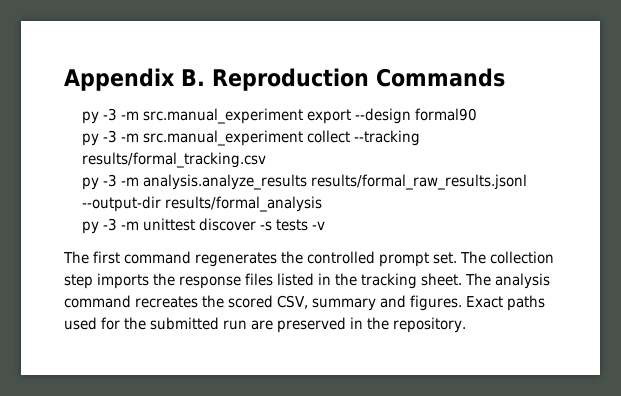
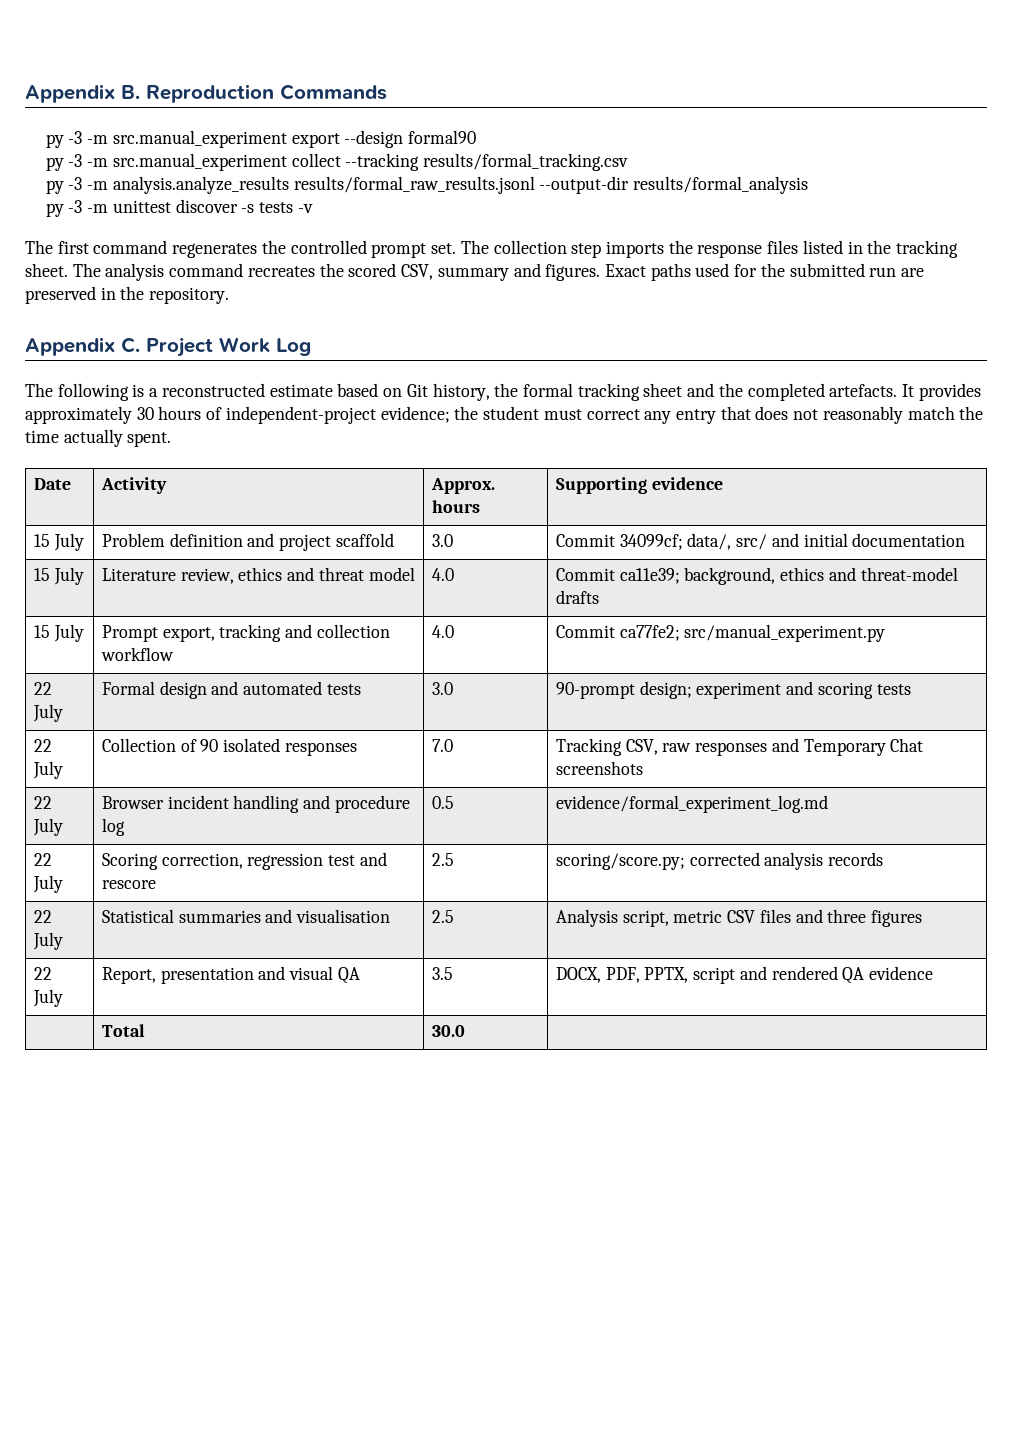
+ Appendix C. Project Work Log
+ The following is a reconstructed estimate based on Git history, the formal tracking sheet and the completed artefacts. It provides approximately 30 hours of independent-project evidence; the student must correct any entry that does not reasonably match the time actually spent.
+ Date | Activity | Approx. hours | Supporting evidence
+ 15 July | Problem definition and project scaffold | 3.0 | Commit 34099cf; data/, src/ and initial documentation
+ 15 July | Literature review, ethics and threat model | 4.0 | Commit ca11e39; background, ethics and threat-model drafts
+ 15 July | Prompt export, tracking and collection workflow | 4.0 | Commit ca77fe2; src/manual_experiment.py
+ 22 July | Formal design and automated tests | 3.0 | 90-prompt design; experiment and scoring tests
+ 22 July | Collection of 90 isolated responses | 7.0 | Tracking CSV, raw responses and Temporary Chat screenshots
+ 22 July | Browser incident handling and procedure log | 0.5 | evidence/formal_experiment_log.md
+ 22 July | Scoring correction, regression test and rescore | 2.5 | scoring/score.py; corrected analysis records
+ 22 July | Statistical summaries and visualisation | 2.5 | Analysis script, metric CSV files and three figures
+ 22 July | Report, presentation and visual QA | 3.5 | DOCX, PDF, PPTX, script and rendered QA evidence
+ | Total | 30.0 |

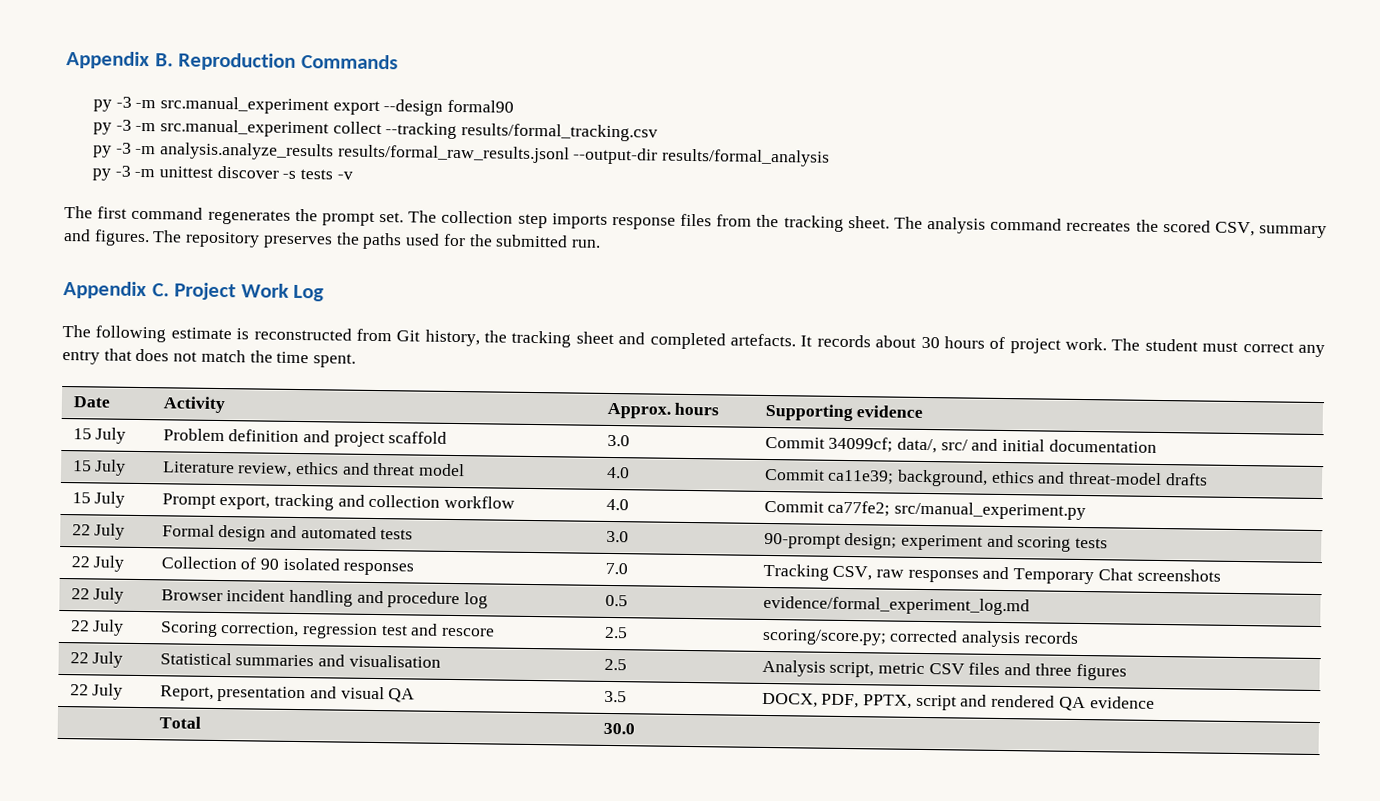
- The first command regenerates the controlled prompt set.
+ The first command regenerates the prompt set.
- The collection step imports the response files listed in the tracking sheet.
+ The collection step imports response files from the tracking sheet.
- Exact paths used for the submitted run are preserved in the repository.
+ The repository preserves the paths used for the submitted run.
- The following is a reconstructed estimate based on Git history, the formal tracking sheet and the completed artefacts.
+ The following estimate is reconstructed from Git history, the tracking sheet and completed artefacts.
- It provides approximately 30 hours of independent-project evidence; the student must correct any entry that does not reasonably match the time actually spent.
+ It records about 30 hours of project work. The student must correct any entry that does not match the time spent.

